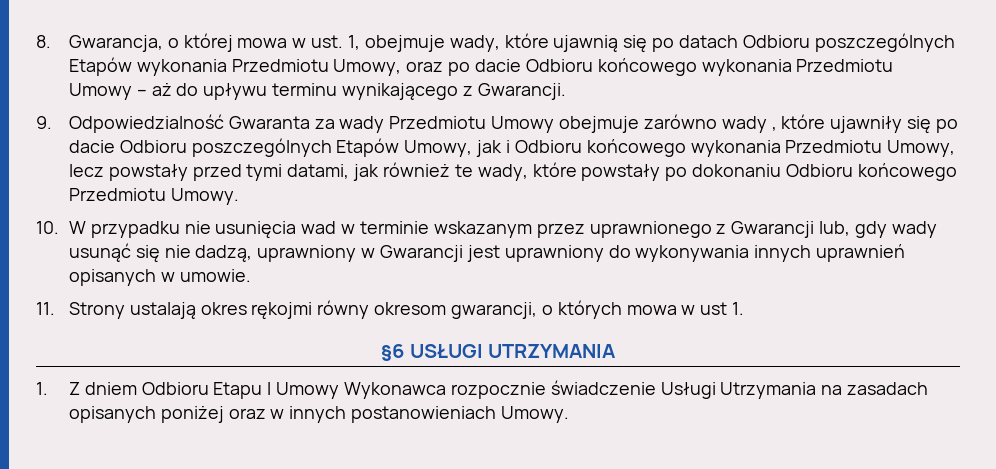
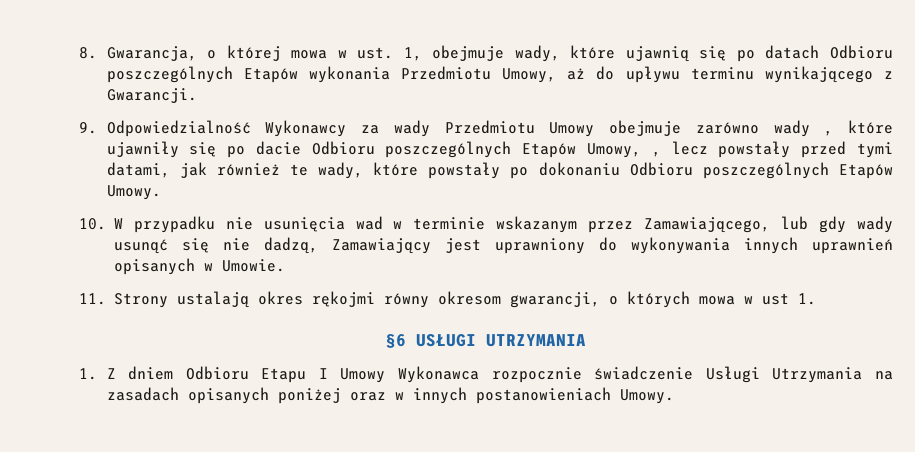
- 8. Gwarancja, o której mowa w ust. 1, obejmuje wady, które ujawnią się po datach Odbioru poszczególnych Etapów wykonania Przedmiotu Umowy, oraz po dacie Odbioru końcowego wykonania Przedmiotu Umowy – aż do upływu terminu wynikającego z Gwarancji.
+ 8. Gwarancja, o której mowa w ust. 1, obejmuje wady, które ujawnią się po datach Odbioru poszczególnych Etapów wykonania Przedmiotu Umowy, aż do upływu terminu wynikającego z Gwarancji.
- 9. Odpowiedzialność Gwaranta za wady Przedmiotu Umowy obejmuje zarówno wady , które ujawniły się po dacie Odbioru poszczególnych Etapów Umowy, jak i Odbioru końcowego wykonania Przedmiotu Umowy, lecz powstały przed tymi datami, jak również te wady, które powstały po dokonaniu Odbioru końcowego Przedmiotu Umowy.
+ 9. Odpowiedzialność Wykonawcy za wady Przedmiotu Umowy obejmuje zarówno wady , które ujawniły się po dacie Odbioru poszczególnych Etapów Umowy, , lecz powstały przed tymi datami, jak również te wady, które powstały po dokonaniu Odbioru poszczególnych Etapów Umowy.
- 10. W przypadku nie usunięcia wad w terminie wskazanym przez uprawnionego z Gwarancji lub, gdy wady usunąć się nie dadzą, uprawniony w Gwarancji jest uprawniony do wykonywania innych uprawnień opisanych w umowie.
+ 10. W przypadku nie usunięcia wad w terminie wskazanym przez Zamawiającego, lub gdy wady usunąć się nie dadzą, Zamawiający jest uprawniony do wykonywania innych uprawnień opisanych w Umowie.

